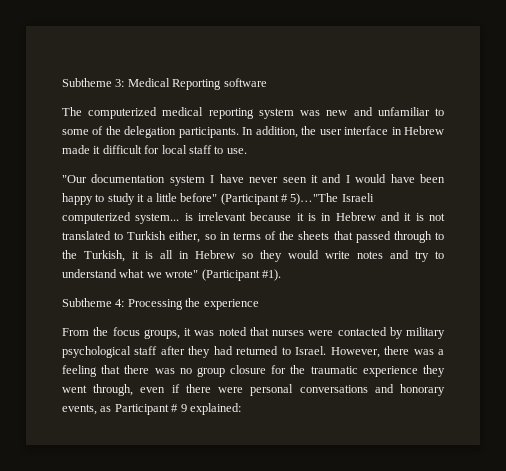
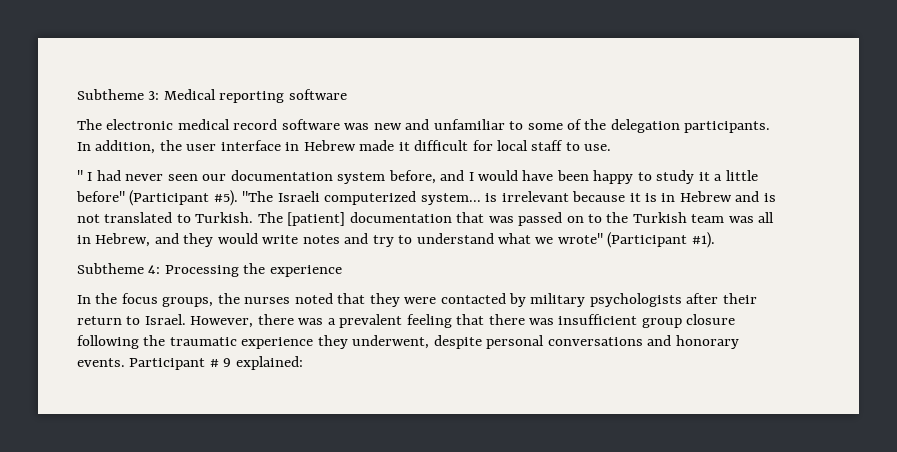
- Subtheme 3: Medical Reporting software
+ Subtheme 3: Medical reporting software
- The computerized medical reporting system was new and unfamiliar to some of the delegation participants.
+ The electronic medical record software was new and unfamiliar to some of the delegation participants.
- "Our documentation system I have never seen it and I would have been happy to study it a little before" (Participant # 5)…"The Israeli computerized system... is irrelevant because it is in Hebrew and it is not translated to Turkish either, so in terms of the sheets that passed through to the Turkish, it is all in Hebrew so they would write notes and try to understand what we wrote" (Participant #1).
+ " I had never seen our documentation system before, and I would have been happy to study it a little before" (Participant #5). "The Israeli computerized system... is irrelevant because it is in Hebrew and is not translated to Turkish. The [patient] documentation that was passed on to the Turkish team was all in Hebrew, and they would write notes and try to understand what we wrote" (Participant #1).
- From the focus groups, it was noted that nurses were contacted by military psychological staff after they had returned to Israel.
+ In the focus groups, the nurses noted that they were contacted by military psychologists after their return to Israel.
- However, there was a feeling that there was no group closure for the traumatic experience they went through, even if there were personal conversations and honorary events, as Participant # 9 explained:
+ However, there was a prevalent feeling that there was insufficient group closure following the traumatic experience they underwent, despite personal conversations and honorary events. Participant # 9 explained:

